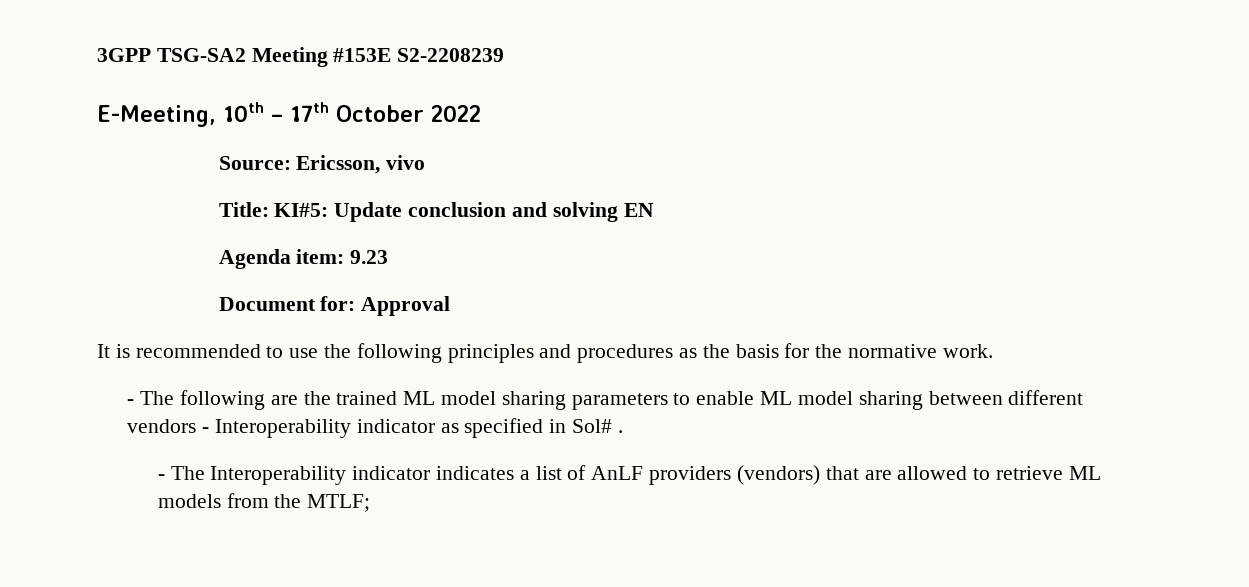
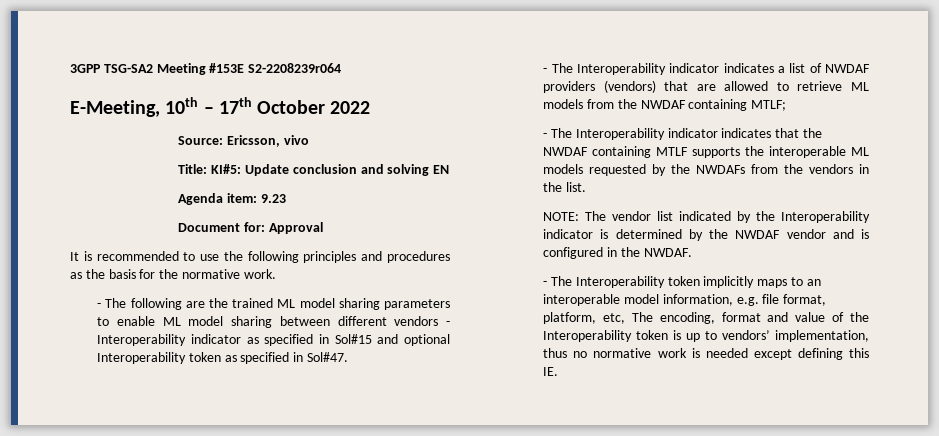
- 3GPP TSG-SA2 Meeting #153E S2-2208239
+ 3GPP TSG-SA2 Meeting #153E S2-2208239r064
- - The following are the trained ML model sharing parameters to enable ML model sharing between different vendors - Interoperability indicator as specified in Sol# .
+ - The following are the trained ML model sharing parameters to enable ML model sharing between different vendors - Interoperability indicator as specified in Sol#15 and optional Interoperability token as specified in Sol#47.
- - The Interoperability indicator indicates a list of AnLF providers (vendors) that are allowed to retrieve ML models from the MTLF;
+ - The Interoperability indicator indicates a list of NWDAF providers (vendors) that are allowed to retrieve ML models from the NWDAF containing MTLF;
+ - The Interoperability indicator indicates that the NWDAF containing MTLF supports the interoperable ML models requested by the NWDAFs from the vendors in the list.
+ NOTE: The vendor list indicated by the Interoperability indicator is determined by the NWDAF vendor and is configured in the NWDAF.
+ - The Interoperability token implicitly maps to an interoperable model information, e.g. file format, platform, etc, The encoding, format and value of the Interoperability token is up to vendors’ implementation, thus no normative work is needed except defining this IE.

